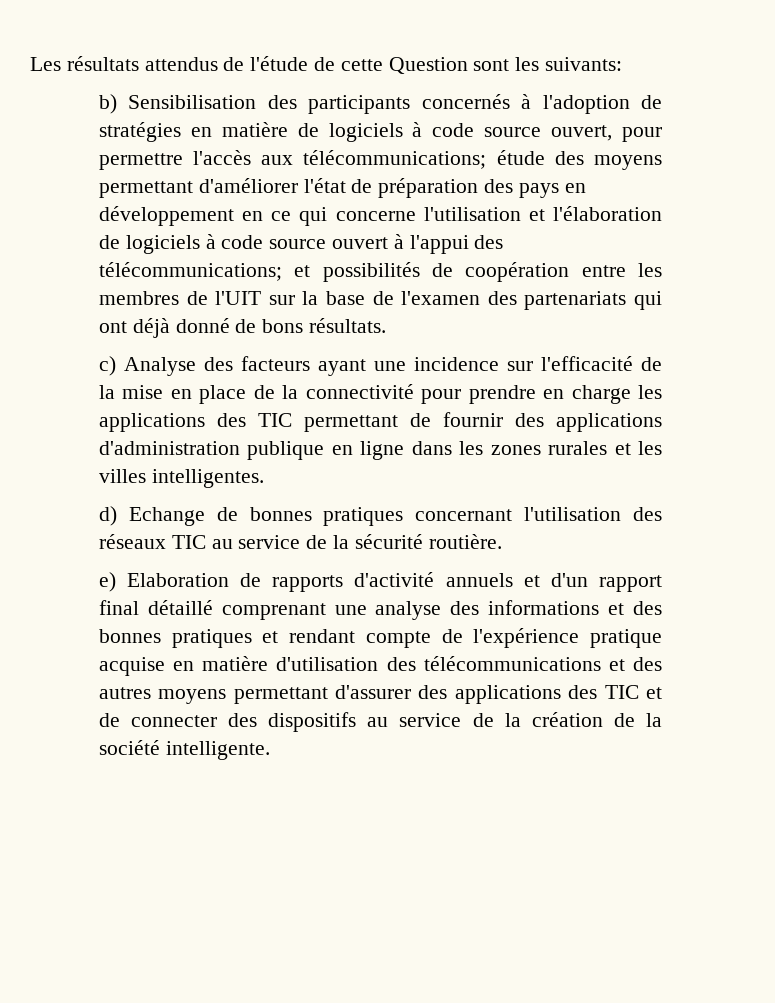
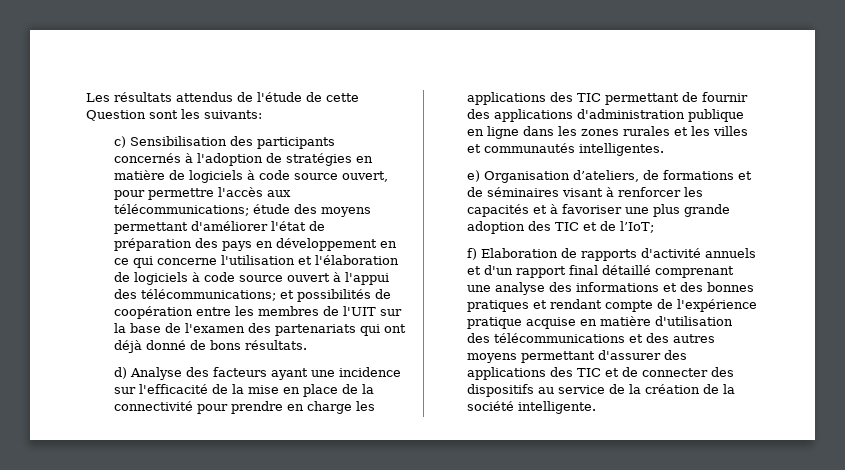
- b) Sensibilisation des participants concernés à l'adoption de stratégies en matière de logiciels à code source ouvert, pour permettre l'accès aux télécommunications;
+ c) Sensibilisation des participants concernés à l'adoption de stratégies en matière de logiciels à code source ouvert, pour permettre l'accès aux télécommunications;
- c) Analyse des facteurs ayant une incidence sur l'efficacité de la mise en place de la connectivité pour prendre en charge les applications des TIC permettant de fournir des applications d'administration publique en ligne dans les zones rurales et les villes intelligentes.
+ d) Analyse des facteurs ayant une incidence sur l'efficacité de la mise en place de la connectivité pour prendre en charge les applications des TIC permettant de fournir des applications d'administration publique en ligne dans les zones rurales et les villes et communautés intelligentes.
- d) Echange de bonnes pratiques concernant l'utilisation des réseaux TIC au service de la sécurité routière.
- e) Elaboration de rapports d'activité annuels et d'un rapport final détaillé comprenant une analyse des informations et des bonnes pratiques et rendant compte de l'expérience pratique acquise en matière d'utilisation des télécommunications et des autres moyens permettant d'assurer des applications des TIC et de connecter des dispositifs au service de la création de la société intelligente.
+ e) Organisation d’ateliers, de formations et de séminaires visant à renforcer les capacités et à favoriser une plus grande adoption des TIC et de l’IoT;
+ f) Elaboration de rapports d'activité annuels et d'un rapport final détaillé comprenant une analyse des informations et des bonnes pratiques et rendant compte de l'expérience pratique acquise en matière d'utilisation des télécommunications et des autres moyens permettant d'assurer des applications des TIC et de connecter des dispositifs au service de la création de la société intelligente.

